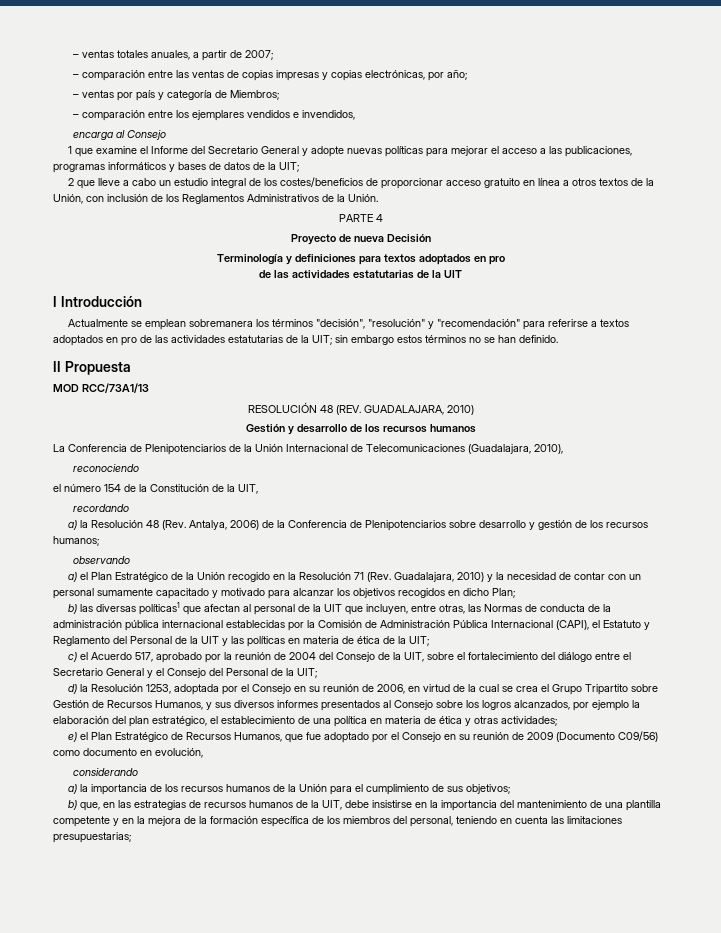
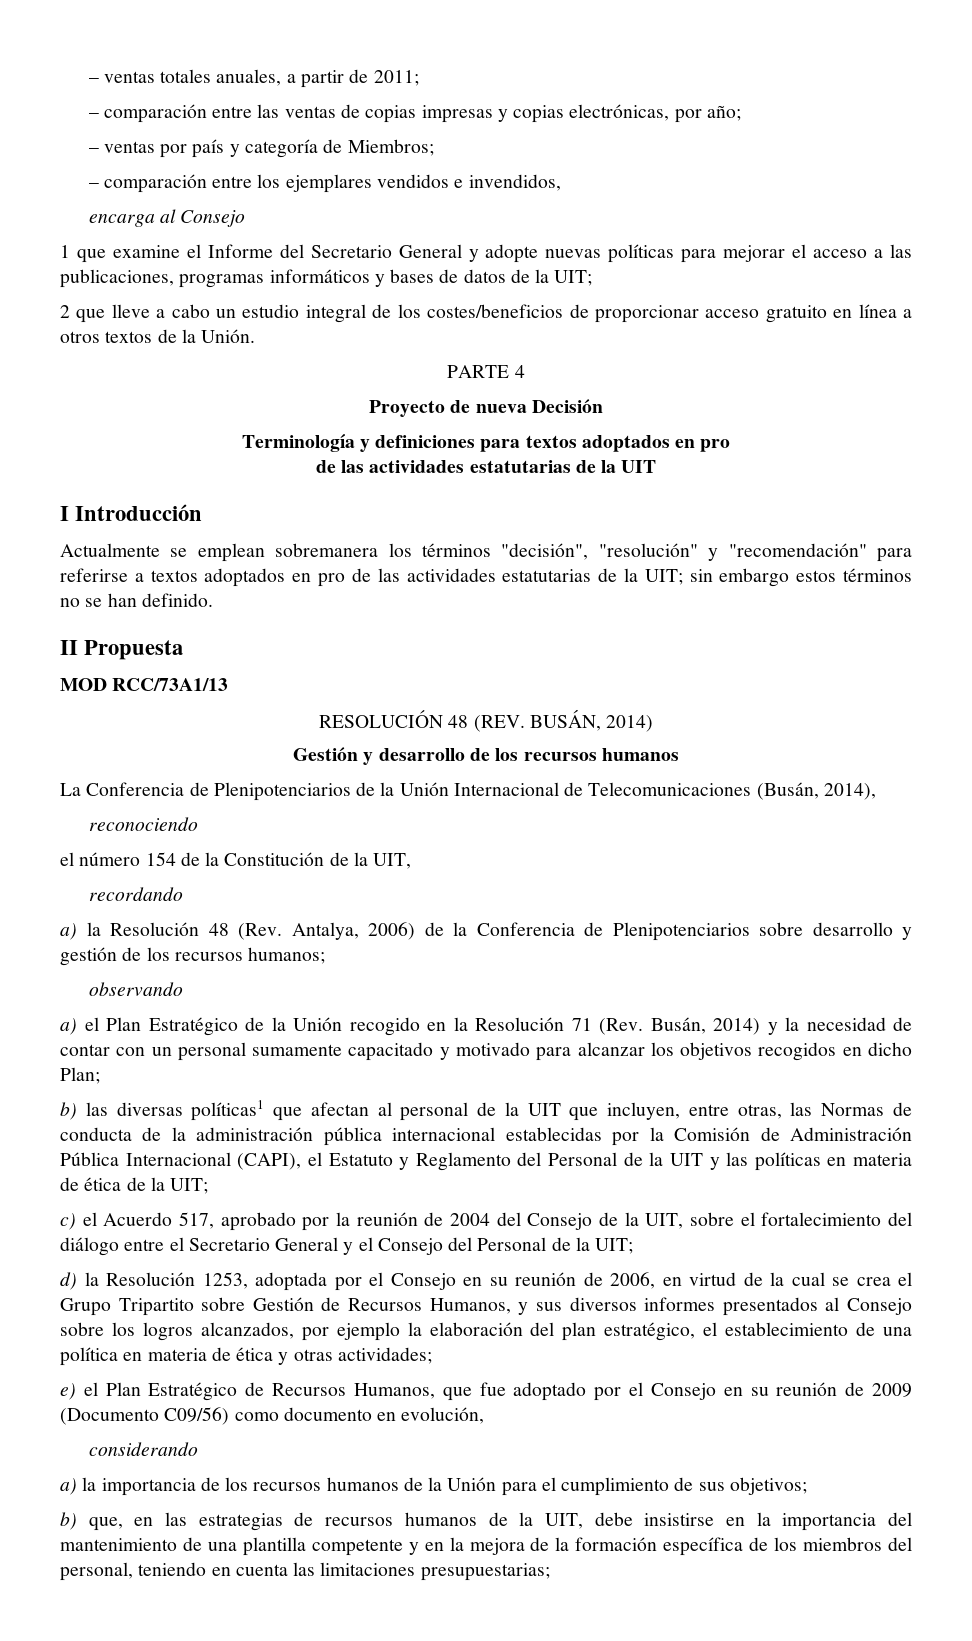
- – ventas totales anuales, a partir de 2007;
+ – ventas totales anuales, a partir de 2011;
- 2 que lleve a cabo un estudio integral de los costes/beneficios de proporcionar acceso gratuito en línea a otros textos de la Unión, con inclusión de los Reglamentos Administrativos de la Unión.
+ 2 que lleve a cabo un estudio integral de los costes/beneficios de proporcionar acceso gratuito en línea a otros textos de la Unión.
- RESOLUCIÓN 48 (REV. GUADALAJARA, 2010)
+ RESOLUCIÓN 48 (REV. BUSÁN, 2014)
- La Conferencia de Plenipotenciarios de la Unión Internacional de Telecomunicaciones (Guadalajara, 2010),
+ La Conferencia de Plenipotenciarios de la Unión Internacional de Telecomunicaciones (Busán, 2014),
- a) el Plan Estratégico de la Unión recogido en la Resolución 71 (Rev. Guadalajara, 2010) y la necesidad de contar con un personal sumamente capacitado y motivado para alcanzar los objetivos recogidos en dicho Plan;
+ a) el Plan Estratégico de la Unión recogido en la Resolución 71 (Rev. Busán, 2014) y la necesidad de contar con un personal sumamente capacitado y motivado para alcanzar los objetivos recogidos en dicho Plan;

